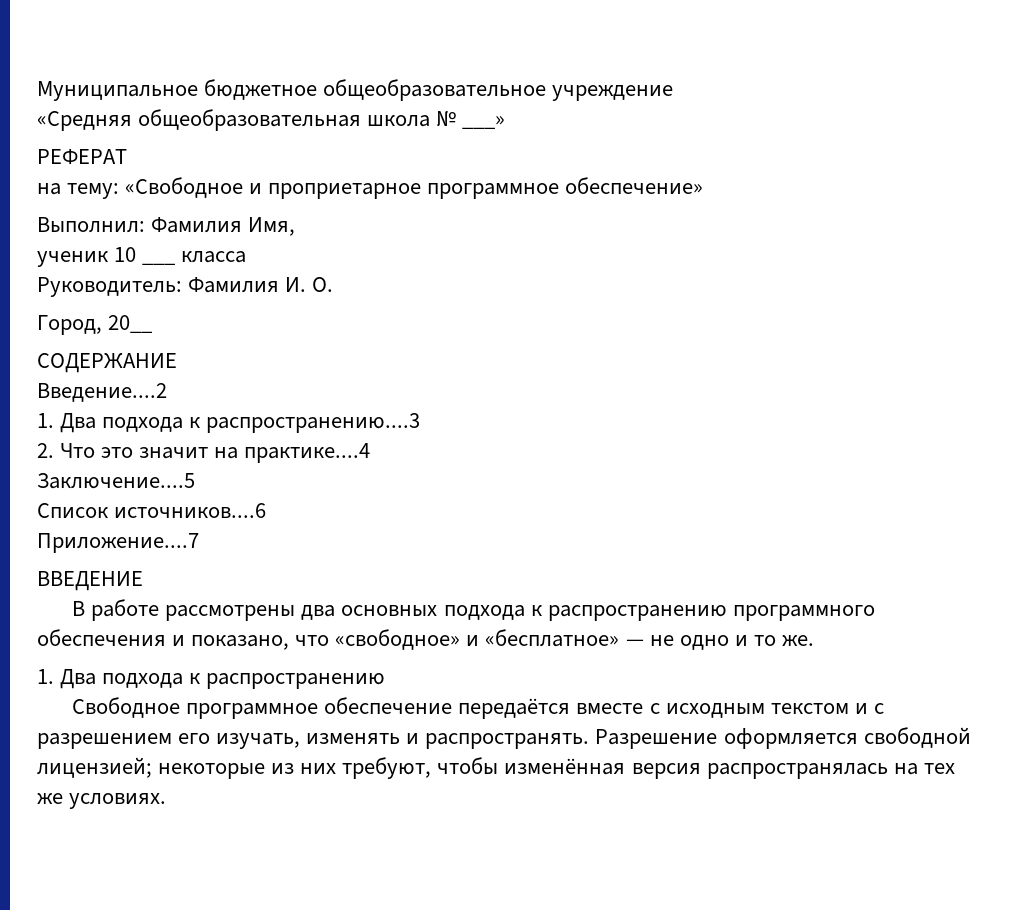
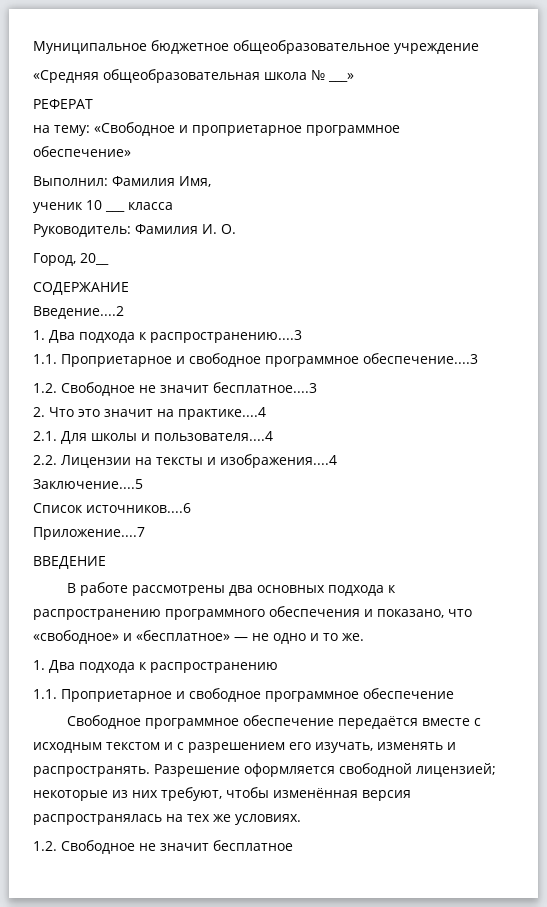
+ 1.1. Проприетарное и свободное программное обеспечение....3
+ 1.2. Свободное не значит бесплатное....3
+ 2.1. Для школы и пользователя....4
+ 2.2. Лицензии на тексты и изображения....4
+ 1.1. Проприетарное и свободное программное обеспечение
+ 1.2. Свободное не значит бесплатное

